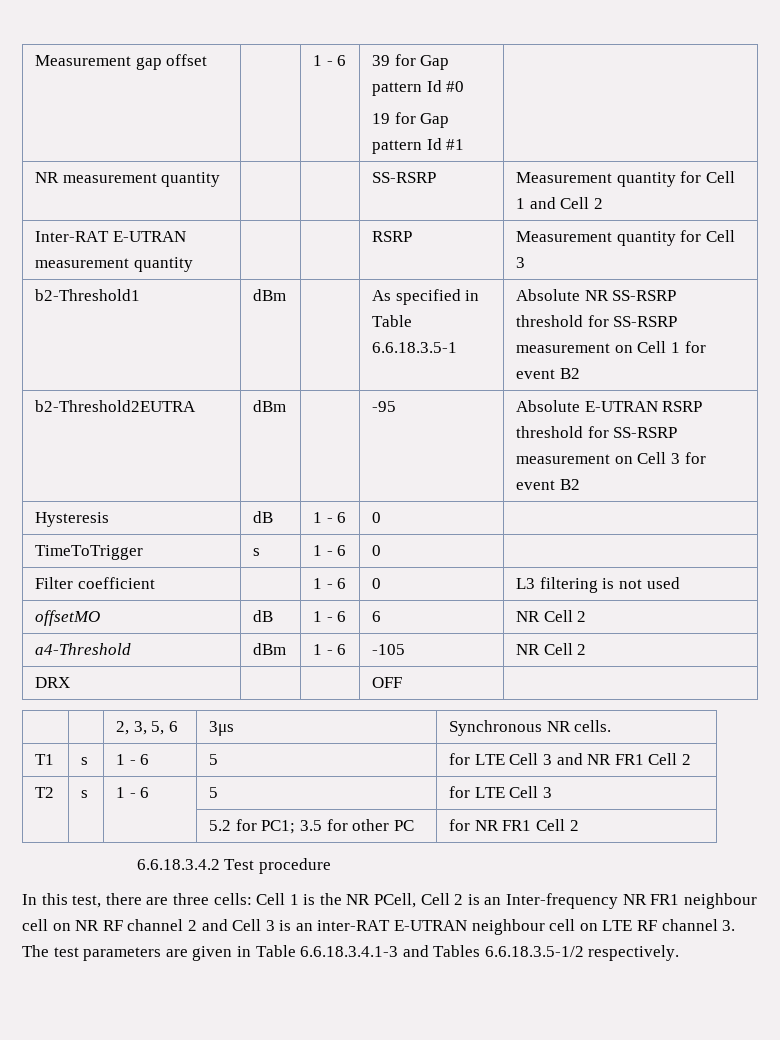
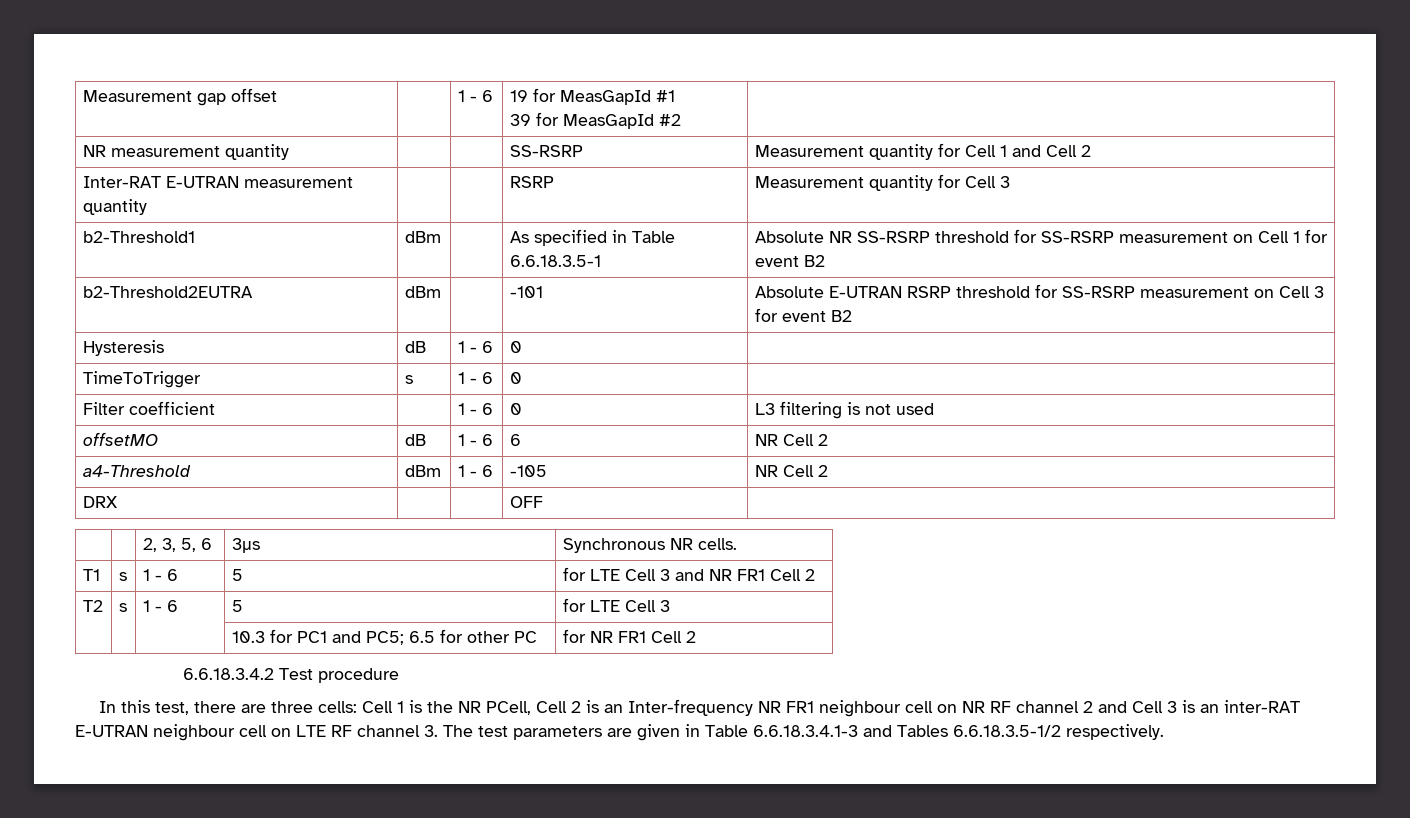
- Measurement gap offset | | 1 - 6 | 39 for Gap pattern Id #0
- 19 for Gap pattern Id #1 |
+ Measurement gap offset | | 1 - 6 | 19 for MeasGapId #1
+ 39 for MeasGapId #2 |
- b2-Threshold2EUTRA | dBm | | -95 | Absolute E-UTRAN RSRP threshold for SS-RSRP measurement on Cell 3 for event B2
+ b2-Threshold2EUTRA | dBm | | -101 | Absolute E-UTRAN RSRP threshold for SS-RSRP measurement on Cell 3 for event B2
- | | | 5.2 for PC1; 3.5 for other PC | for NR FR1 Cell 2
+ | | | 10.3 for PC1 and PC5; 6.5 for other PC | for NR FR1 Cell 2

